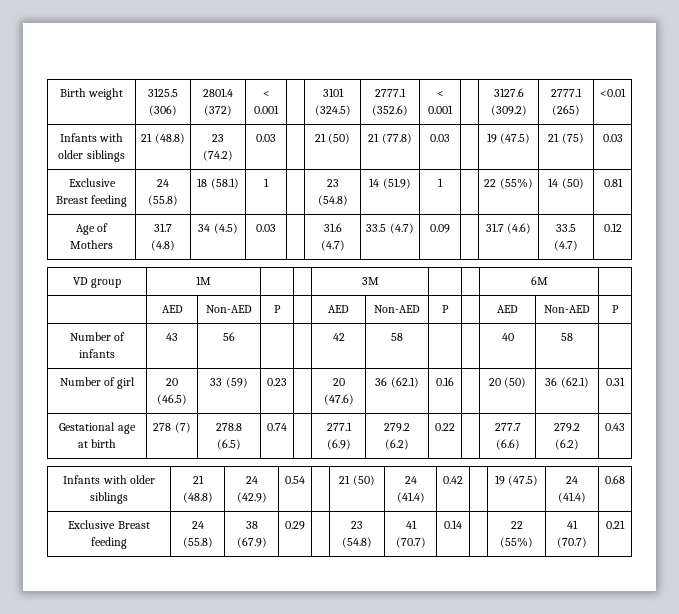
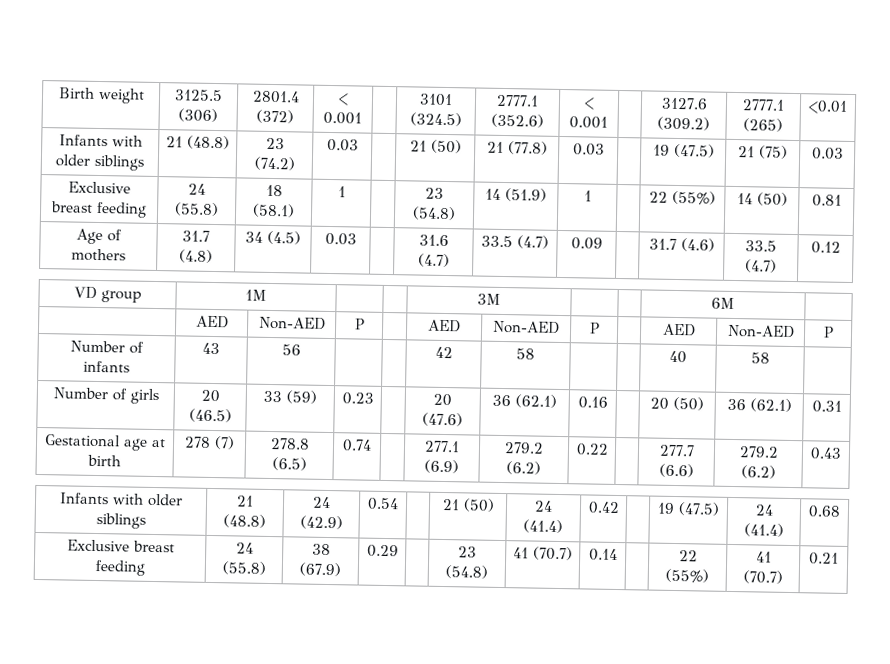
- Exclusive Breast feeding | 24 (55.8) | 18 (58.1) | 1 | | 23 (54.8) | 14 (51.9) | 1 | | 22 (55%) | 14 (50) | 0.81
+ Exclusive breast feeding | 24 (55.8) | 18 (58.1) | 1 | | 23 (54.8) | 14 (51.9) | 1 | | 22 (55%) | 14 (50) | 0.81
- Age of Mothers | 31.7 (4.8) | 34 (4.5) | 0.03 | | 31.6 (4.7) | 33.5 (4.7) | 0.09 | | 31.7 (4.6) | 33.5 (4.7) | 0.12
+ Age of mothers | 31.7 (4.8) | 34 (4.5) | 0.03 | | 31.6 (4.7) | 33.5 (4.7) | 0.09 | | 31.7 (4.6) | 33.5 (4.7) | 0.12
- Number of girl | 20 (46.5) | 33 (59) | 0.23 | | 20 (47.6) | 36 (62.1) | 0.16 | | 20 (50) | 36 (62.1) | 0.31
+ Number of girls | 20 (46.5) | 33 (59) | 0.23 | | 20 (47.6) | 36 (62.1) | 0.16 | | 20 (50) | 36 (62.1) | 0.31
- Exclusive Breast feeding | 24 (55.8) | 38 (67.9) | 0.29 | | 23 (54.8) | 41 (70.7) | 0.14 | | 22 (55%) | 41 (70.7) | 0.21
+ Exclusive breast feeding | 24 (55.8) | 38 (67.9) | 0.29 | | 23 (54.8) | 41 (70.7) | 0.14 | | 22 (55%) | 41 (70.7) | 0.21

